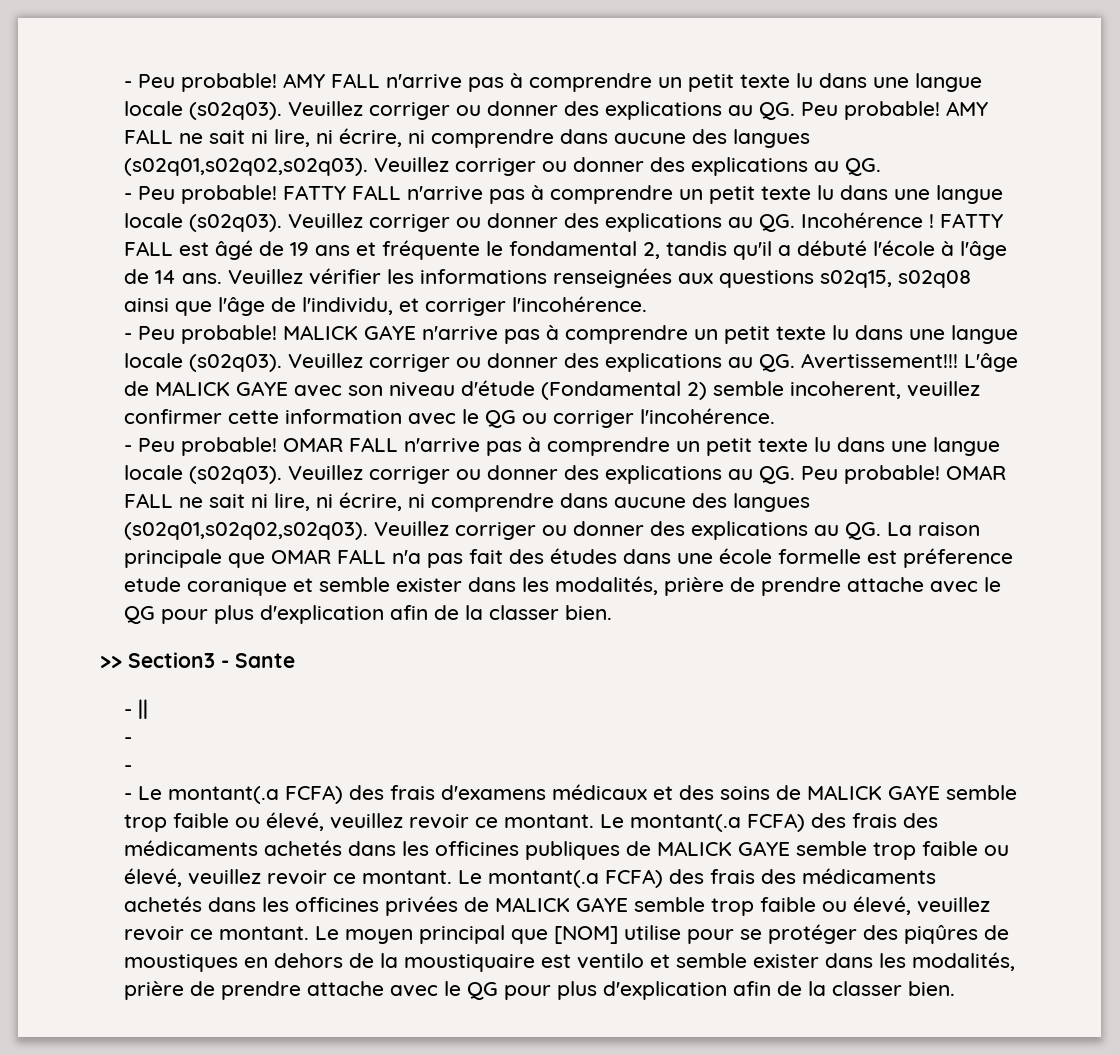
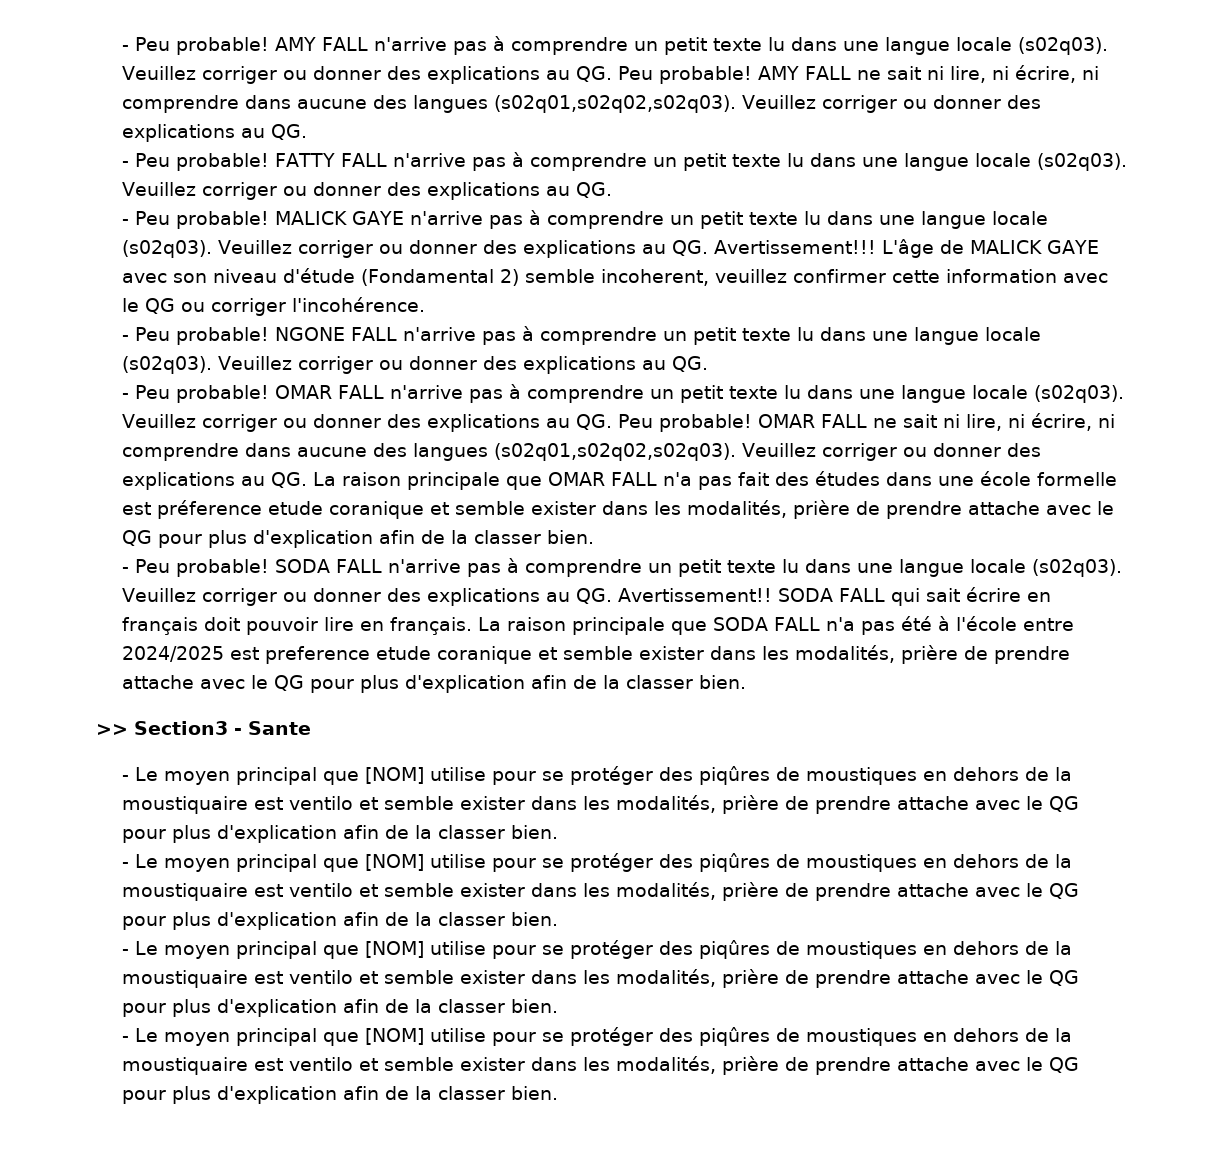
- FATTY FALL n'arrive pas à comprendre un petit texte lu dans une langue locale (s02q03). Veuillez corriger ou donner des explications au QG. Incohérence ! FATTY FALL est âgé de 19 ans et fréquente le fondamental 2, tandis qu'il a débuté l'école à l'âge de 14 ans. Veuillez vérifier les informations renseignées aux questions s02q15, s02q08 ainsi que l'âge de l'individu, et corriger l'incohérence.
+ FATTY FALL n'arrive pas à comprendre un petit texte lu dans une langue locale (s02q03). Veuillez corriger ou donner des explications au QG.
+ - Peu probable! NGONE FALL n'arrive pas à comprendre un petit texte lu dans une langue locale (s02q03). Veuillez corriger ou donner des explications au QG.
+ - Peu probable! SODA FALL n'arrive pas à comprendre un petit texte lu dans une langue locale (s02q03). Veuillez corriger ou donner des explications au QG. Avertissement!! SODA FALL qui sait écrire en français doit pouvoir lire en français. La raison principale que SODA FALL n'a pas été à l'école entre 2024/2025 est preference etude coranique et semble exister dans les modalités, prière de prendre attache avec le QG pour plus d'explication afin de la classer bien.
  >> Section3 - Sante
- - ||
- -
- -
- - Le montant(.a FCFA) des frais d'examens médicaux et des soins de MALICK GAYE semble trop faible ou élevé, veuillez revoir ce montant. Le montant(.a FCFA) des frais des médicaments achetés dans les officines publiques de MALICK GAYE semble trop faible ou élevé, veuillez revoir ce montant. Le montant(.a FCFA) des frais des médicaments achetés dans les officines privées de MALICK GAYE semble trop faible ou élevé, veuillez revoir ce montant. Le moyen principal que [NOM] utilise pour se protéger des piqûres de moustiques en dehors de la moustiquaire est ventilo et semble exister dans les modalités, prière de prendre attache avec le QG pour plus d'explication afin de la classer bien.
+ - Le moyen principal que [NOM] utilise pour se protéger des piqûres de moustiques en dehors de la moustiquaire est ventilo et semble exister dans les modalités, prière de prendre attache avec le QG pour plus d'explication afin de la classer bien.
+ - Le moyen principal que [NOM] utilise pour se protéger des piqûres de moustiques en dehors de la moustiquaire est ventilo et semble exister dans les modalités, prière de prendre attache avec le QG pour plus d'explication afin de la classer bien.
+ - Le moyen principal que [NOM] utilise pour se protéger des piqûres de moustiques en dehors de la moustiquaire est ventilo et semble exister dans les modalités, prière de prendre attache avec le QG pour plus d'explication afin de la classer bien.
+ - Le moyen principal que [NOM] utilise pour se protéger des piqûres de moustiques en dehors de la moustiquaire est ventilo et semble exister dans les modalités, prière de prendre attache avec le QG pour plus d'explication afin de la classer bien.

